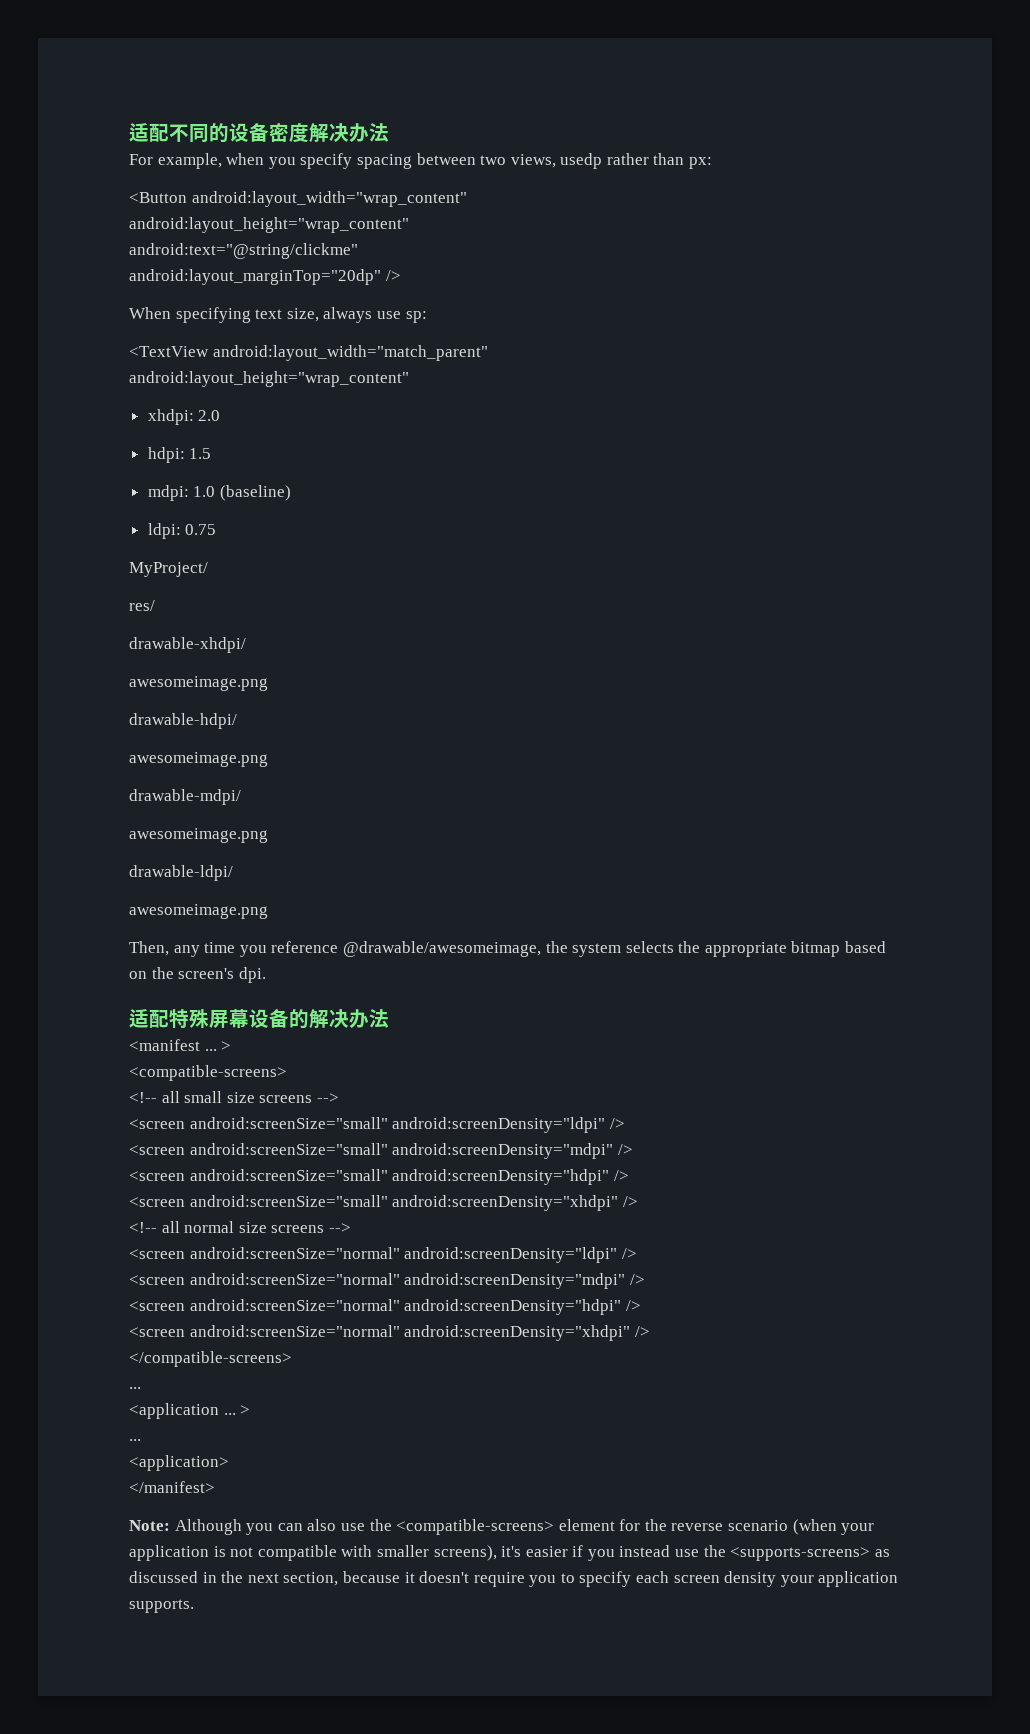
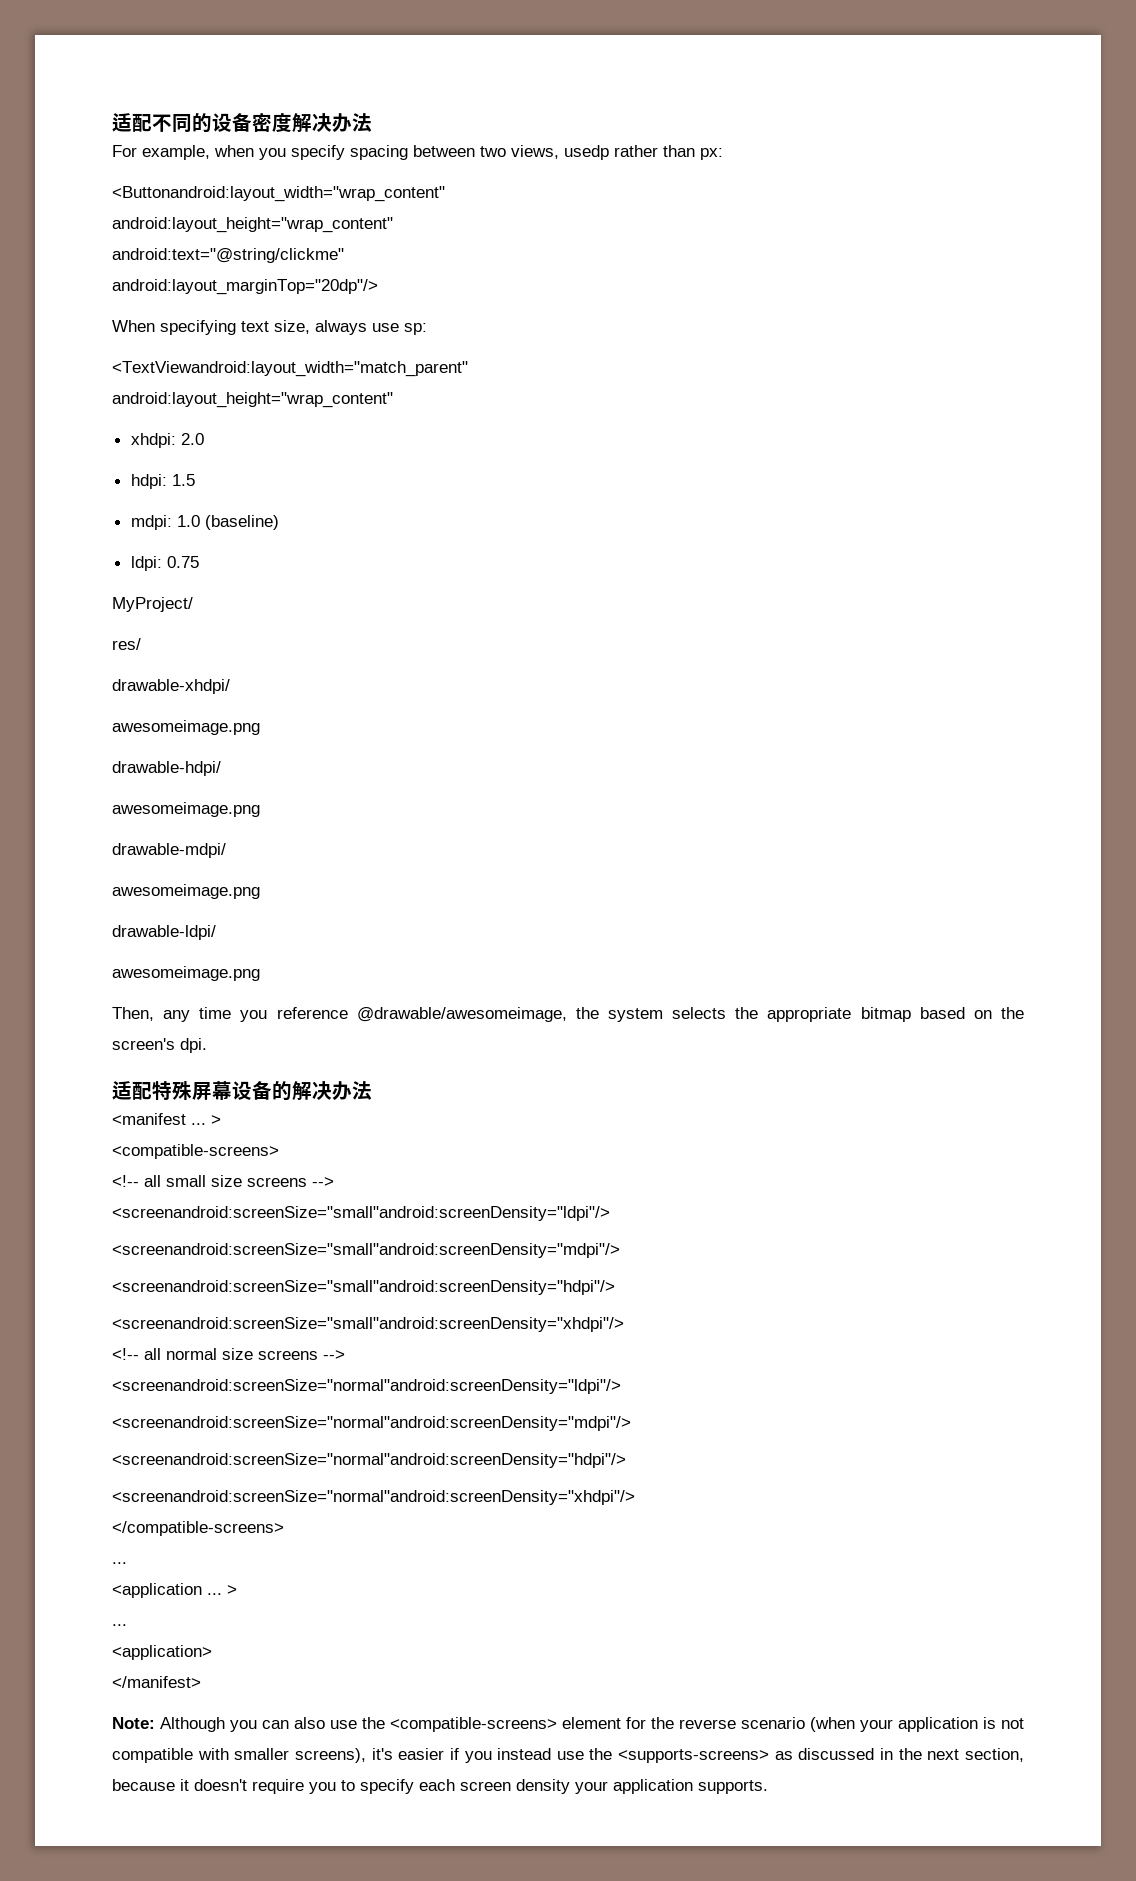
- <Button android:layout_width="wrap_content"
+ <Buttonandroid:layout_width="wrap_content"
- android:layout_marginTop="20dp" />
+ android:layout_marginTop="20dp"/>
- <TextView android:layout_width="match_parent"
+ <TextViewandroid:layout_width="match_parent"
- <screen android:screenSize="small" android:screenDensity="ldpi" />
- <screen android:screenSize="small" android:screenDensity="mdpi" />
- <screen android:screenSize="small" android:screenDensity="hdpi" />
- <screen android:screenSize="small" android:screenDensity="xhdpi" />
+ <screenandroid:screenSize="small"android:screenDensity="ldpi"/>
+ <screenandroid:screenSize="small"android:screenDensity="mdpi"/>
+ <screenandroid:screenSize="small"android:screenDensity="hdpi"/>
+ <screenandroid:screenSize="small"android:screenDensity="xhdpi"/>
- <screen android:screenSize="normal" android:screenDensity="ldpi" />
- <screen android:screenSize="normal" android:screenDensity="mdpi" />
- <screen android:screenSize="normal" android:screenDensity="hdpi" />
- <screen android:screenSize="normal" android:screenDensity="xhdpi" />
+ <screenandroid:screenSize="normal"android:screenDensity="ldpi"/>
+ <screenandroid:screenSize="normal"android:screenDensity="mdpi"/>
+ <screenandroid:screenSize="normal"android:screenDensity="hdpi"/>
+ <screenandroid:screenSize="normal"android:screenDensity="xhdpi"/>

